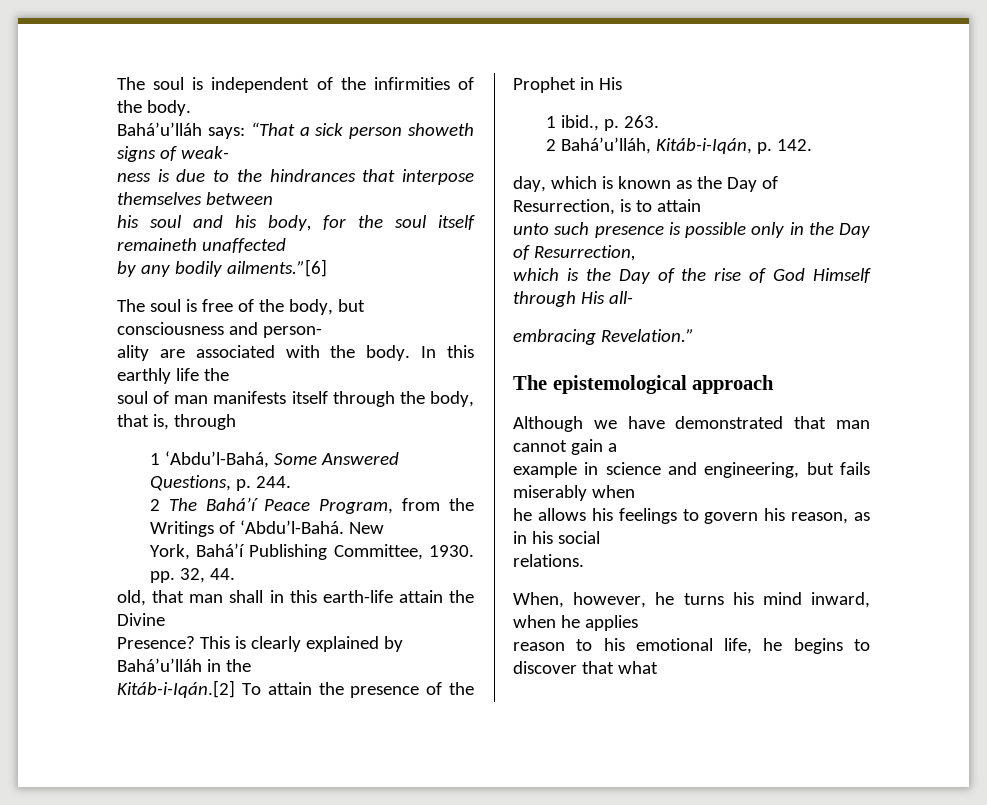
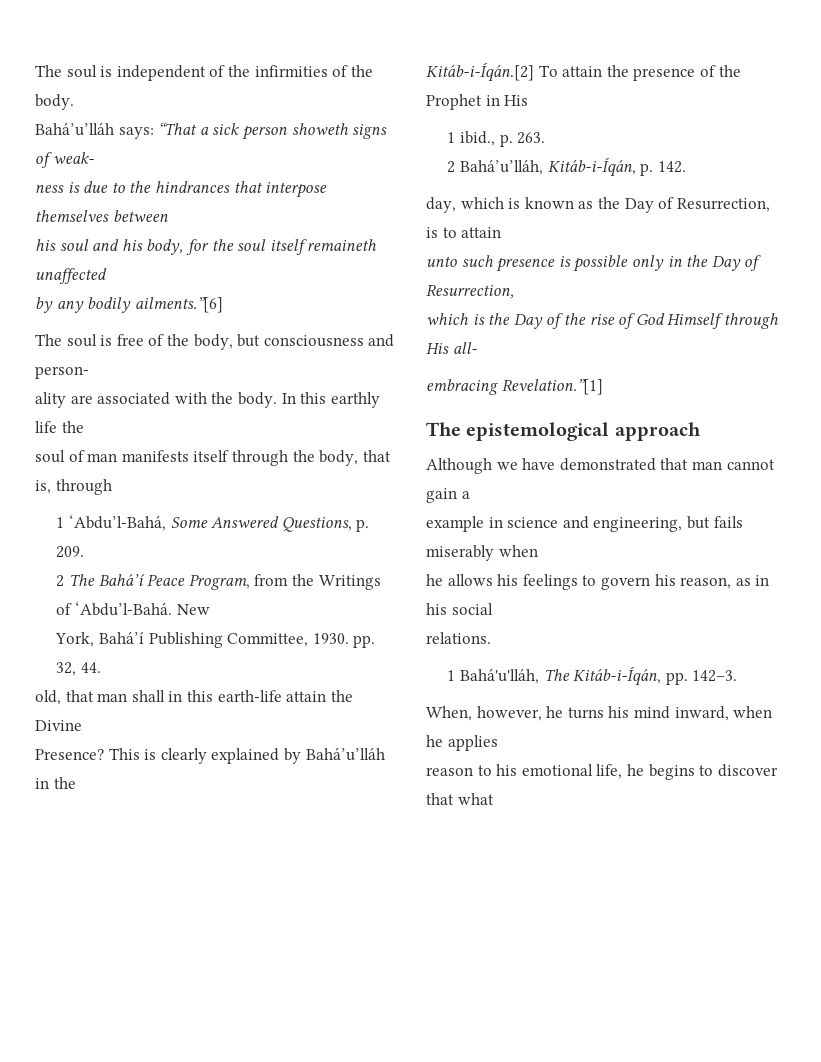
- 1 ‘Abdu’l-Bahá, Some Answered Questions, p. 244.
+ 1 ‘Abdu’l-Bahá, Some Answered Questions, p. 209.
- Kitáb-i-Iqán.[2] To attain the presence of the Prophet in His
+ Kitáb-i-Íqán.[2] To attain the presence of the Prophet in His
- 2 Bahá’u’lláh, Kitáb-i-Iqán, p. 142.
+ 2 Bahá’u’lláh, Kitáb-i-Íqán, p. 142.
- embracing Revelation.”
+ embracing Revelation.”[1]
+ 1 Bahá'u'lláh, The Kitáb-i-Íqán, pp. 142–3.

